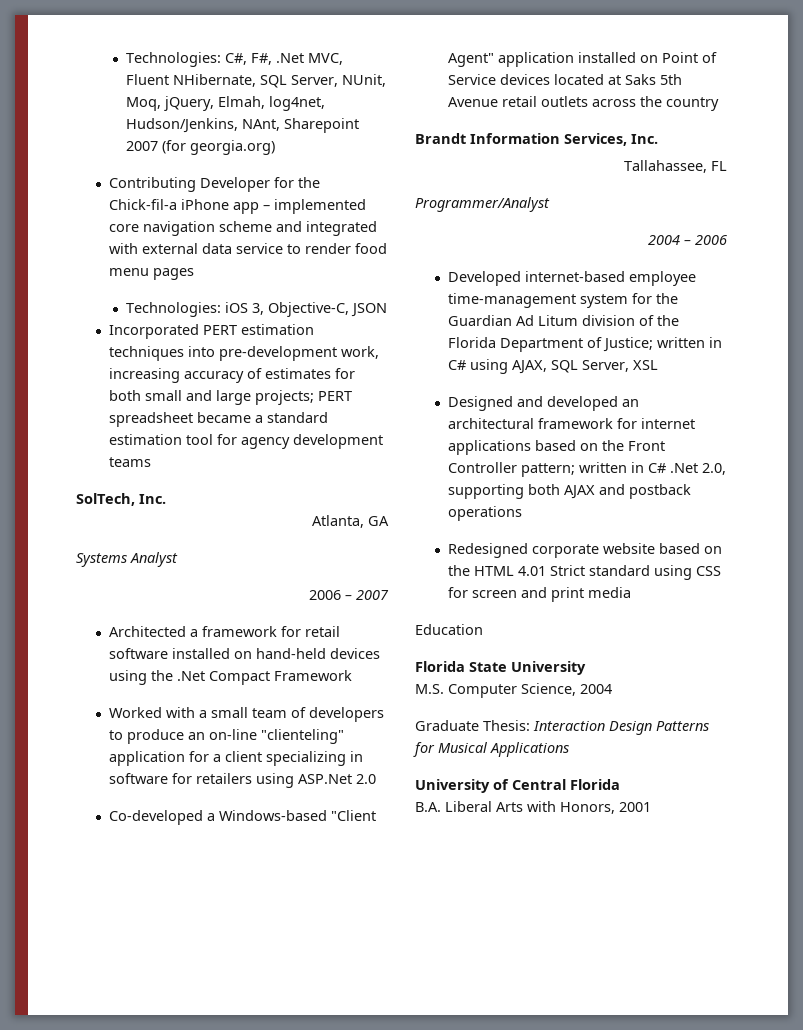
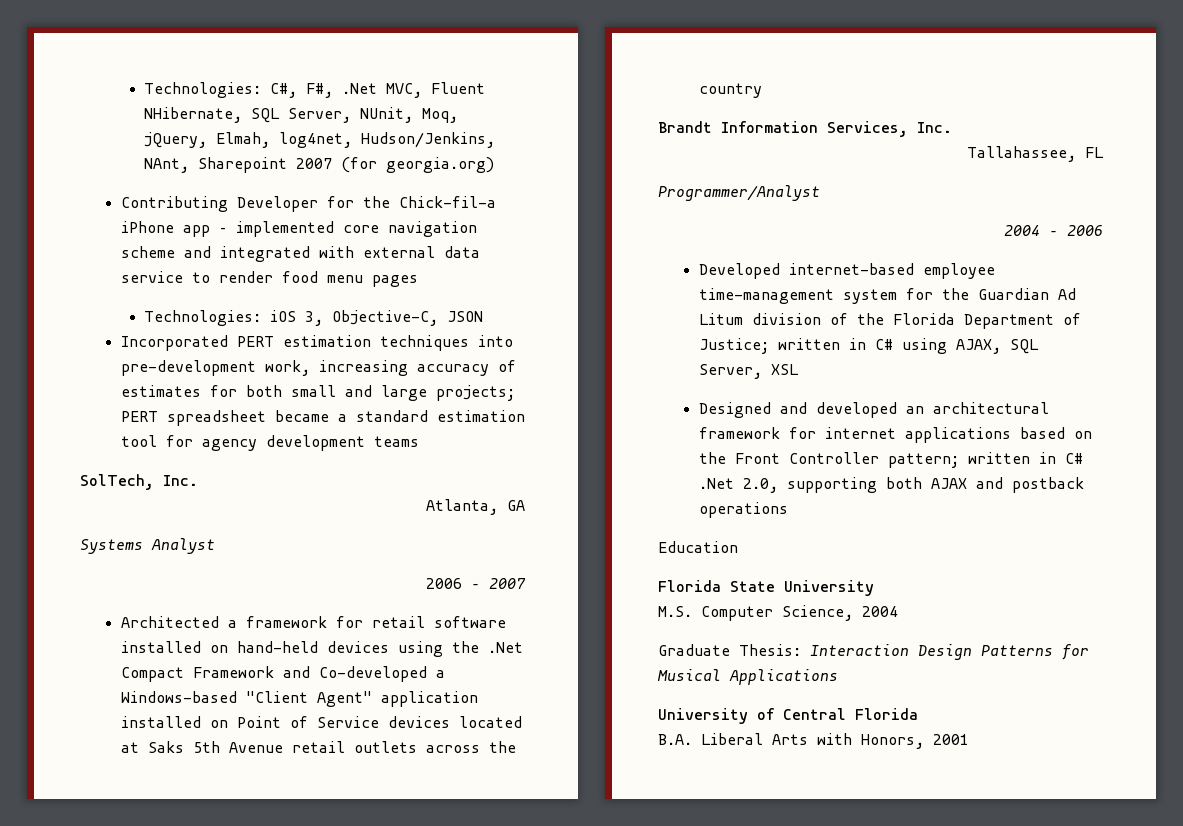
- Architected a framework for retail software installed on hand-held devices using the .Net Compact Framework
- Worked with a small team of developers to produce an on-line "clienteling" application for a client specializing in software for retailers using ASP.Net 2.0
- Co-developed a Windows-based "Client Agent" application installed on Point of Service devices located at Saks 5th Avenue retail outlets across the country
+ Architected a framework for retail software installed on hand-held devices using the .Net Compact Framework and Co-developed a Windows-based "Client Agent" application installed on Point of Service devices located at Saks 5th Avenue retail outlets across the country
- Redesigned corporate website based on the HTML 4.01 Strict standard using CSS for screen and print media

